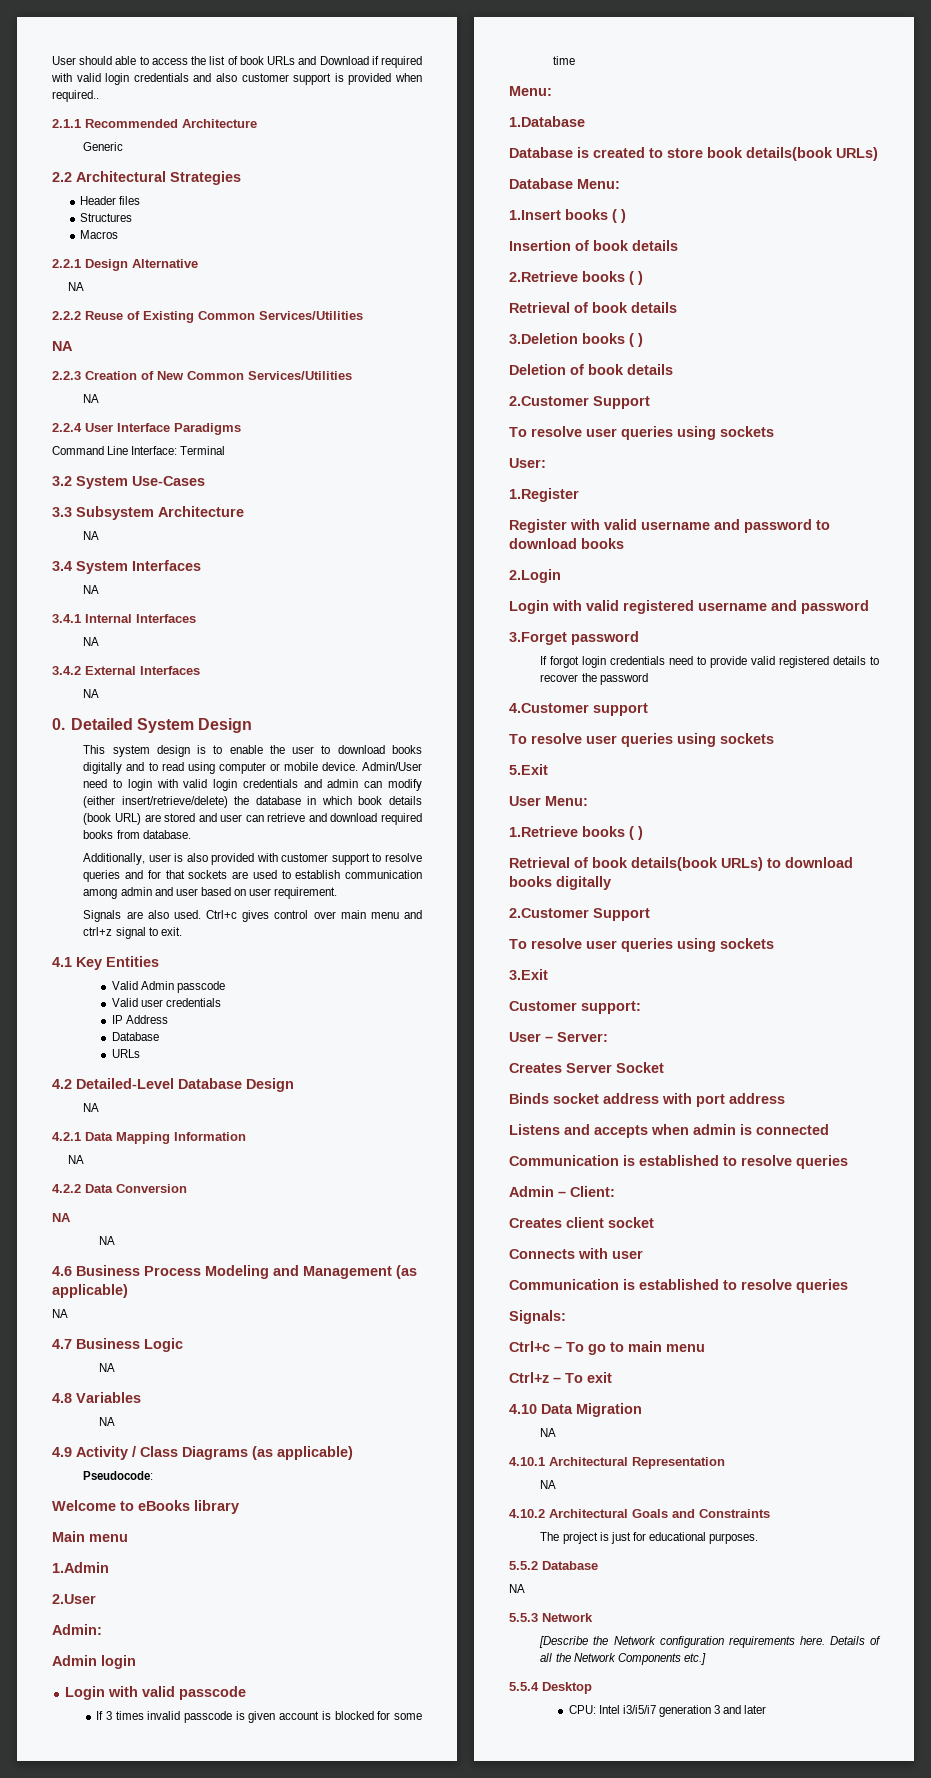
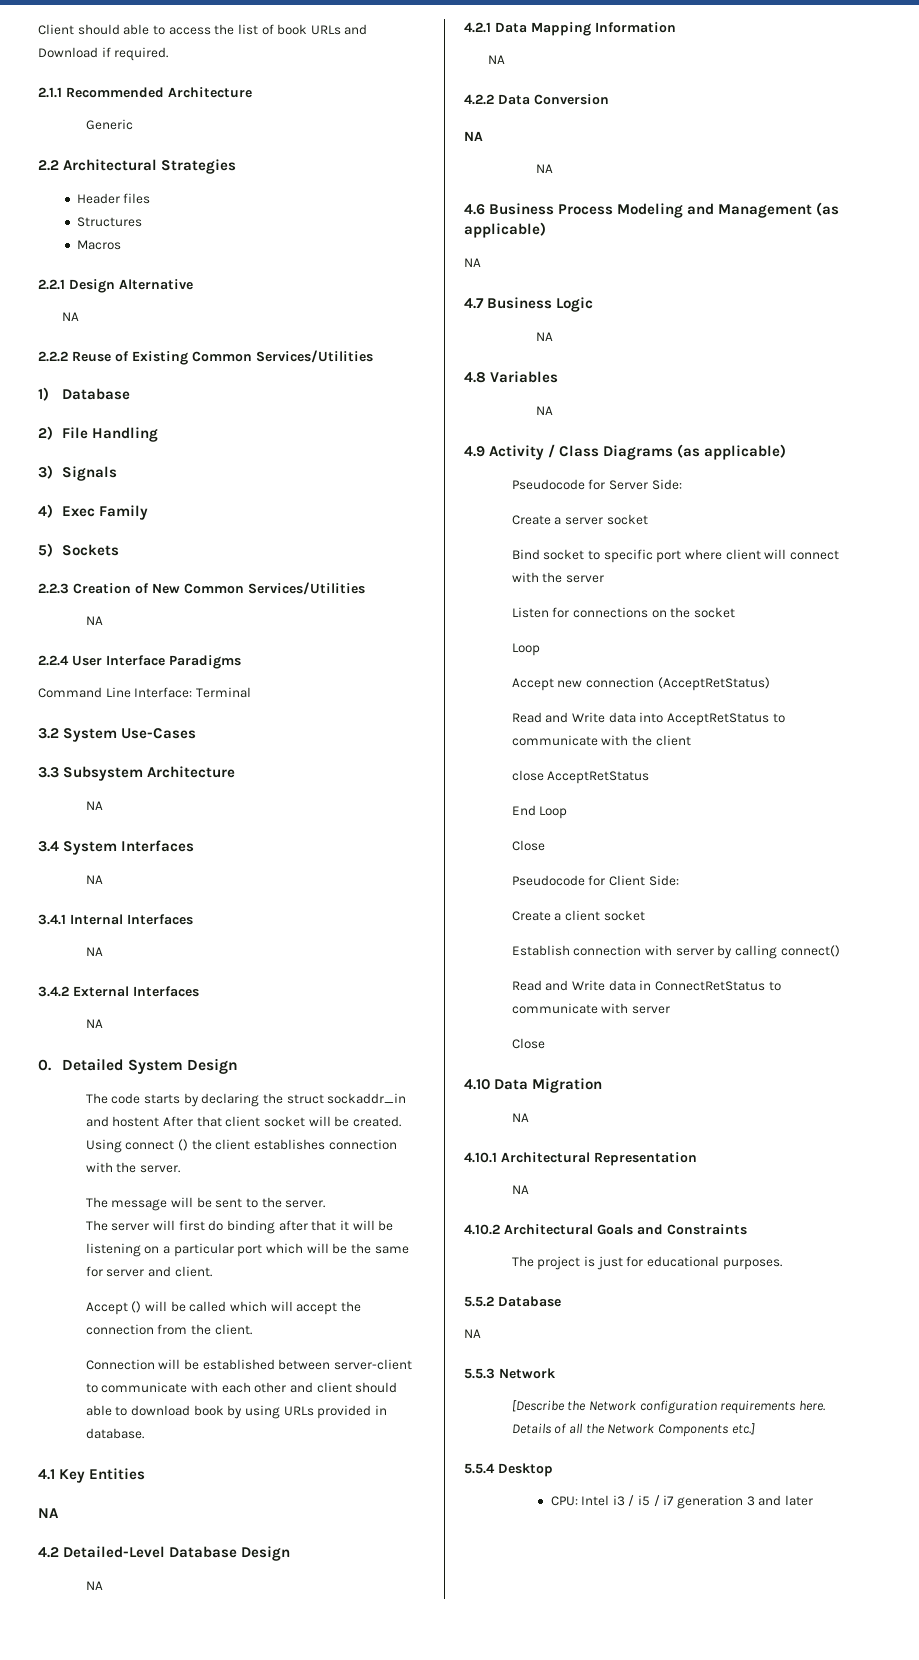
- User should able to access the list of book URLs and Download if required with valid login credentials and also customer support is provided when required..
+ Client should able to access the list of book URLs and Download if required.
  2.2.2 Reuse of Existing Common Services/Utilities
- NA
+ 1) Database
+ 2) File Handling
+ 3) Signals
+ 4) Exec Family
+ 5) Sockets
- This system design is to enable the user to download books digitally and to read using computer or mobile device. Admin/User need to login with valid login credentials and admin can modify (either insert/retrieve/delete) the database in which book details (book URL) are stored and user can retrieve and download required books from database.
- Additionally, user is also provided with customer support to resolve queries and for that sockets are used to establish communication among admin and user based on user requirement.
- Signals are also used. Ctrl+c gives control over main menu and ctrl+z signal to exit.
+ The code starts by declaring the struct sockaddr_in and hostent After that client socket will be created. Using connect () the client establishes connection with the server.
+ The message will be sent to the server.
+ The server will first do binding after that it will be listening on a particular port which will be the same for server and client.
+ Accept () will be called which will accept the connection from the client.
+ Connection will be established between server-client to communicate with each other and client should able to download book by using URLs provided in database.
  4.1 Key Entities
- Valid Admin passcode
- Valid user credentials
- IP Address
- Database
- URLs
+ NA
- Pseudocode:
- Welcome to eBooks library
- Main menu
- 1.Admin
- 2.User
- Admin:
- Admin login
- Login with valid passcode
- If 3 times invalid passcode is given account is blocked for some time
- Menu:
- 1.Database
- Database is created to store book details(book URLs)
- Database Menu:
- 1.Insert books ( )
- Insertion of book details
- 2.Retrieve books ( )
- Retrieval of book details
- 3.Deletion books ( )
- Deletion of book details
- 2.Customer Support
- To resolve user queries using sockets
- User:
- 1.Register
- Register with valid username and password to download books
- 2.Login
- Login with valid registered username and password
- 3.Forget password
- If forgot login credentials need to provide valid registered details to recover the password
- 4.Customer support
- To resolve user queries using sockets
- 5.Exit
- User Menu:
- 1.Retrieve books ( )
- Retrieval of book details(book URLs) to download books digitally
- 2.Customer Support
- To resolve user queries using sockets
- 3.Exit
- Customer support:
- User – Server:
- Creates Server Socket
- Binds socket address with port address
- Listens and accepts when admin is connected
- Communication is established to resolve queries
- Admin – Client:
- Creates client socket
- Connects with user
- Communication is established to resolve queries
- Signals:
- Ctrl+c – To go to main menu
- Ctrl+z – To exit
+ Pseudocode for Server Side:
+ Create a server socket
+ Bind socket to specific port where client will connect with the server
+ Listen for connections on the socket
+ Loop
+ Accept new connection (AcceptRetStatus)
+ Read and Write data into AcceptRetStatus to communicate with the client
+ close AcceptRetStatus
+ End Loop
+ Close
+ Pseudocode for Client Side:
+ Create a client socket
+ Establish connection with server by calling connect()
+ Read and Write data in ConnectRetStatus to communicate with server
+ Close
- CPU: Intel i3/i5/i7 generation 3 and later
+ CPU: Intel i3 / i5 / i7 generation 3 and later

